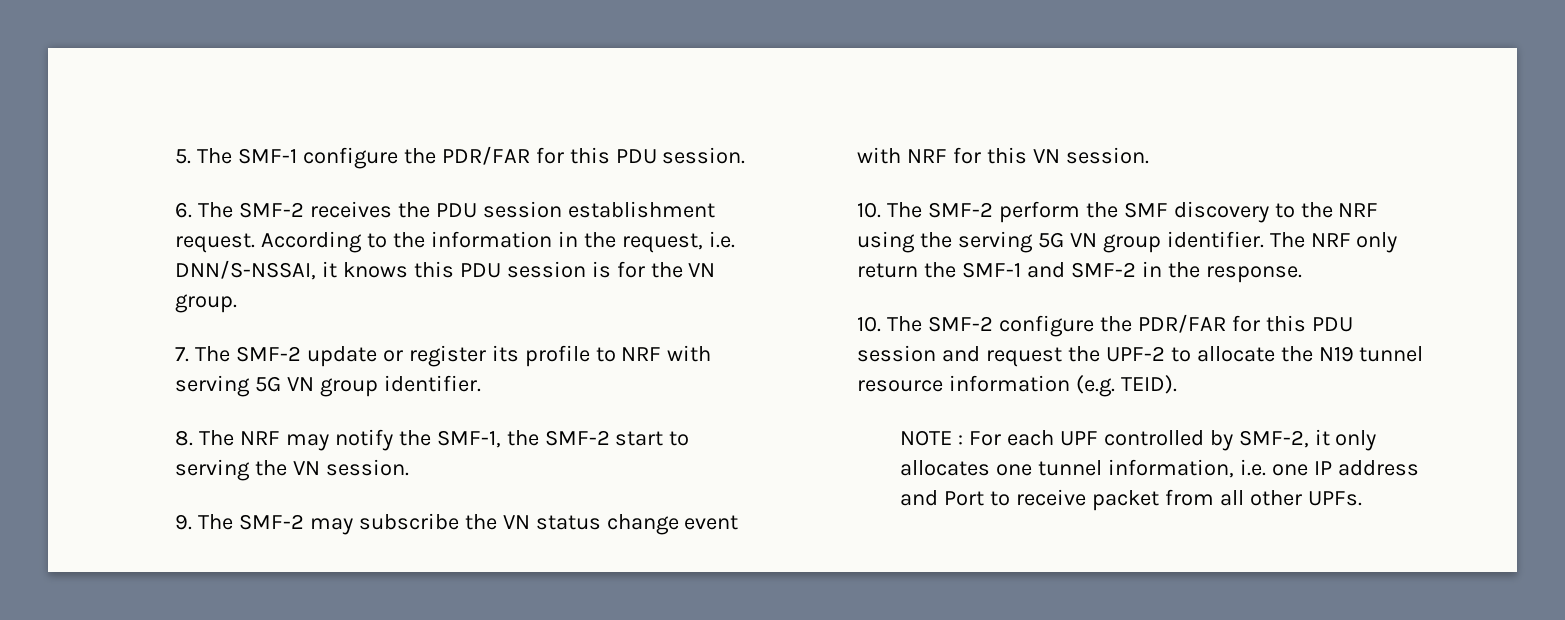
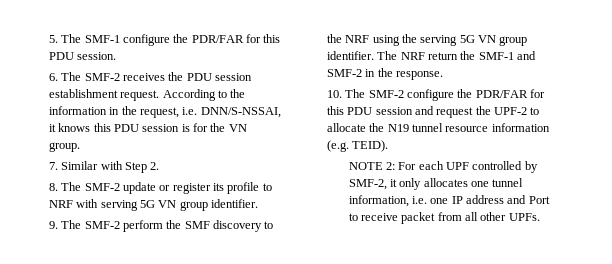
- 7. The SMF-2 update or register its profile to NRF with serving 5G VN group identifier.
+ 7. Similar with Step 2.
+ 8. The SMF-2 update or register its profile to NRF with serving 5G VN group identifier.
- 8. The NRF may notify the SMF-1, the SMF-2 start to serving the VN session.
- 9. The SMF-2 may subscribe the VN status change event with NRF for this VN session.
- 10. The SMF-2 perform the SMF discovery to the NRF using the serving 5G VN group identifier.
+ 9. The SMF-2 perform the SMF discovery to the NRF using the serving 5G VN group identifier.
- The NRF only return the SMF-1 and SMF-2 in the response.
+ The NRF return the SMF-1 and SMF-2 in the response.
- NOTE : For each UPF controlled by SMF-2, it only allocates one tunnel information, i.e. one IP address and Port to receive packet from all other UPFs.
+ NOTE 2: For each UPF controlled by SMF-2, it only allocates one tunnel information, i.e. one IP address and Port to receive packet from all other UPFs.

